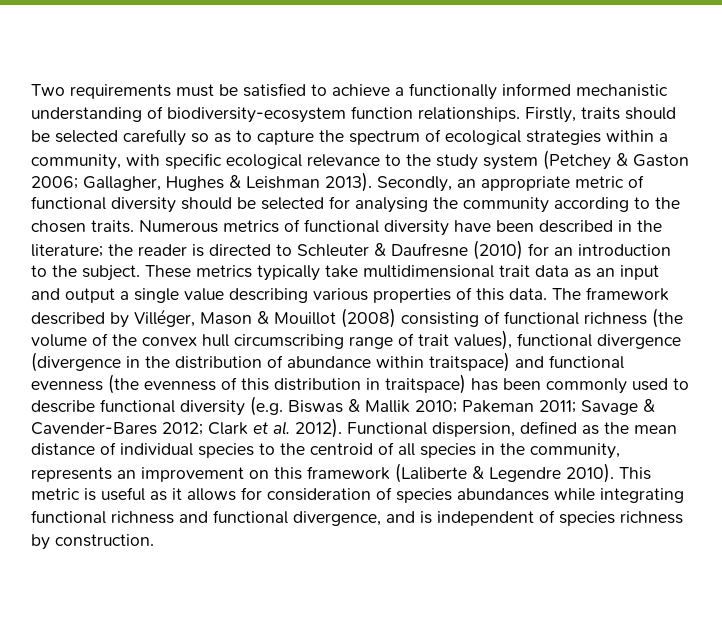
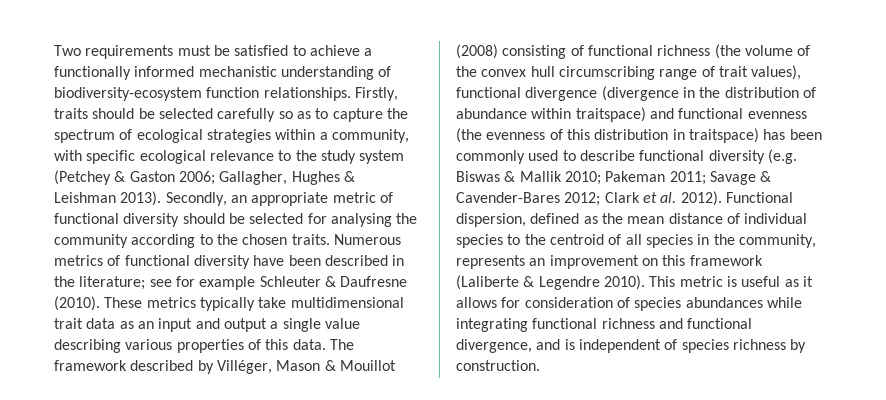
- Numerous metrics of functional diversity have been described in the literature; the reader is directed to Schleuter & Daufresne (2010) for an introduction to the subject.
+ Numerous metrics of functional diversity have been described in the literature; see for example Schleuter & Daufresne (2010).

